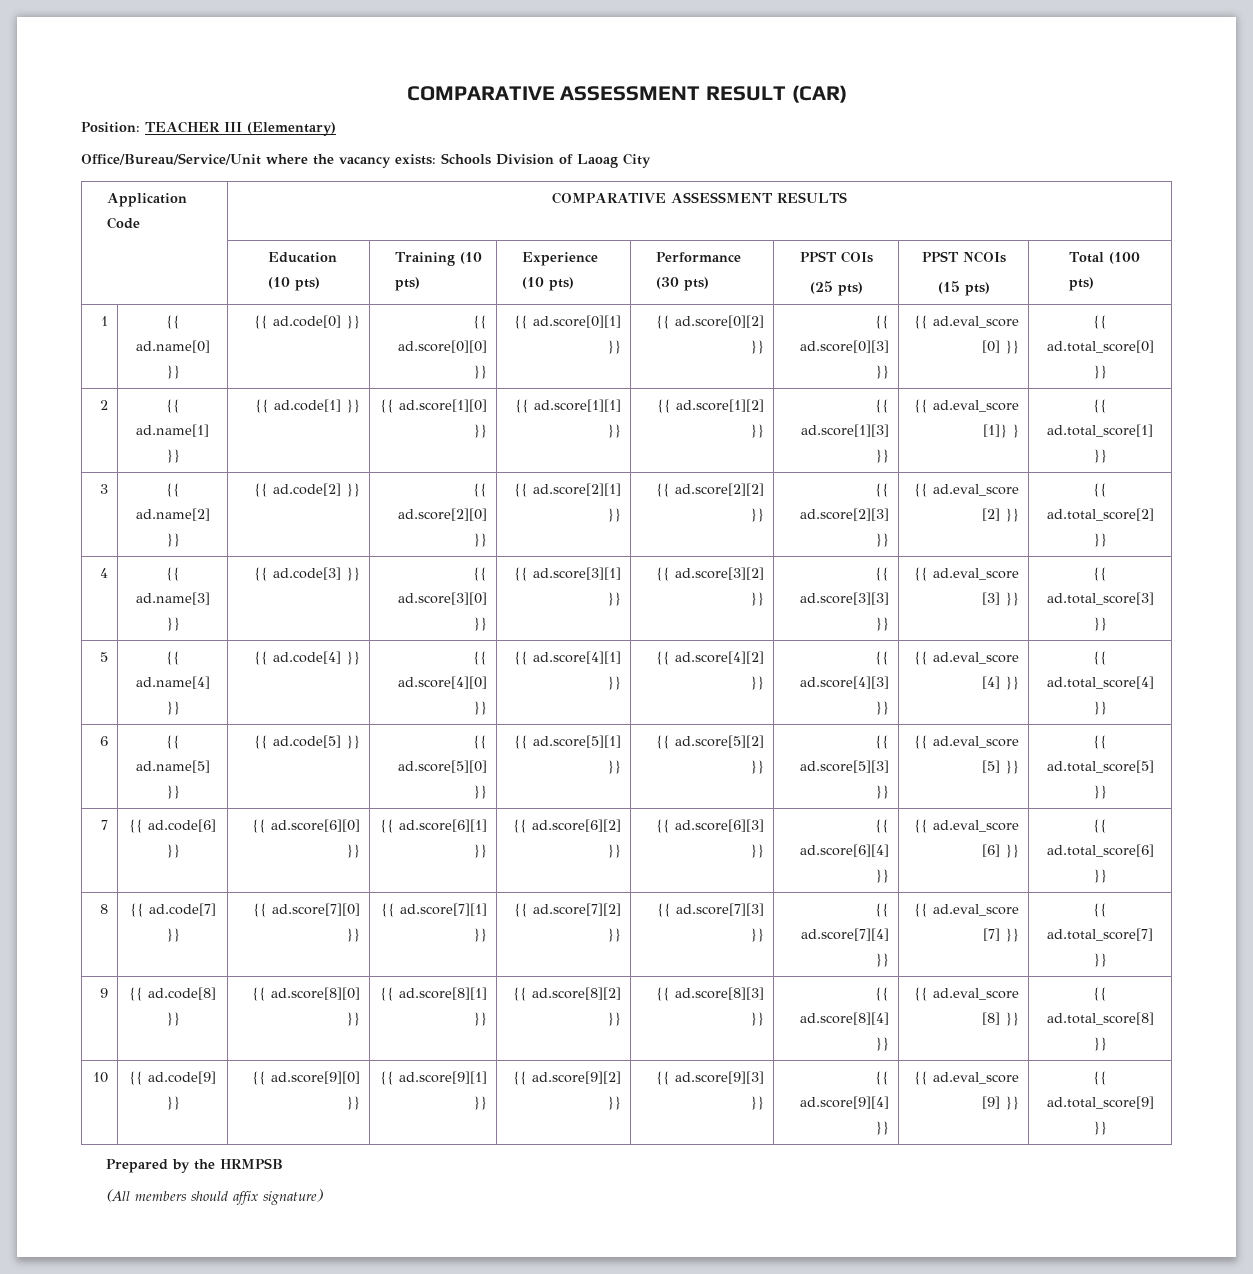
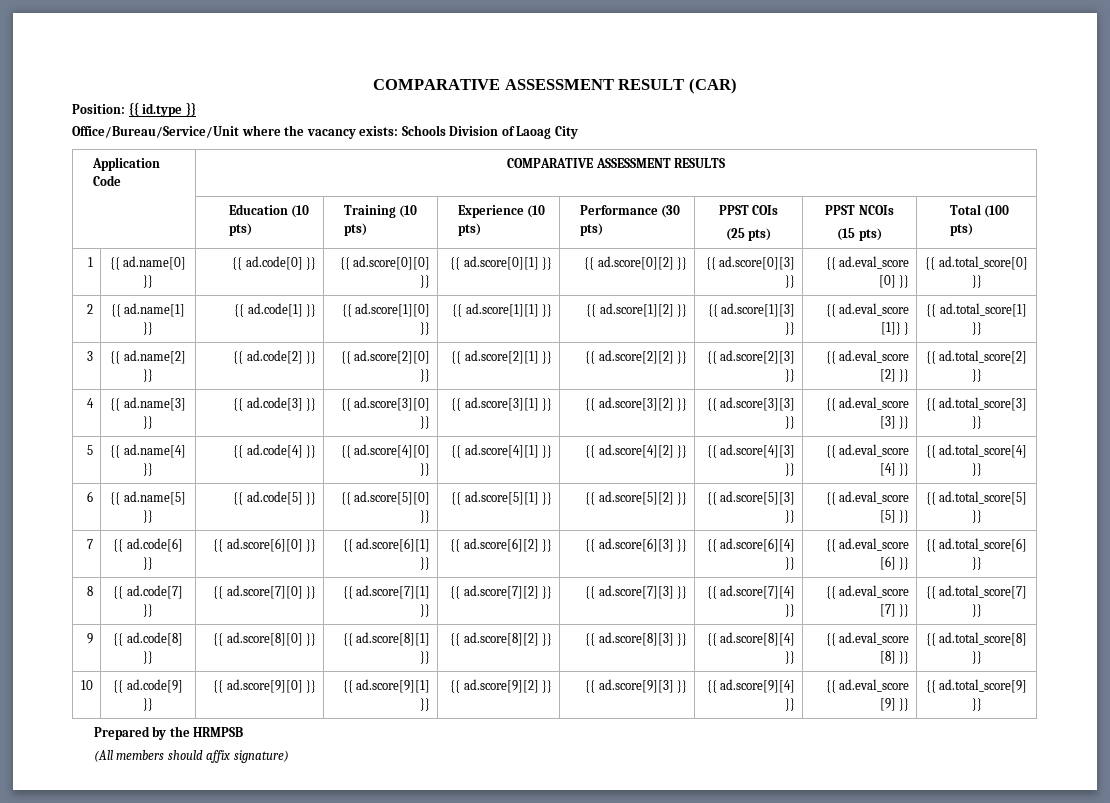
- Position: TEACHER III (Elementary)
+ Position: {{ id.type }}

